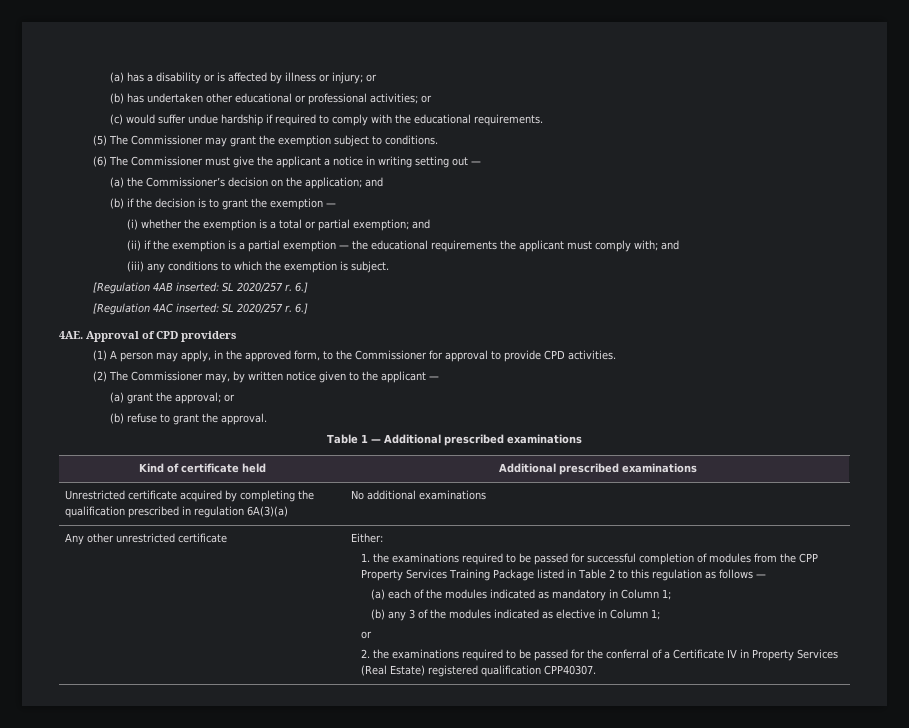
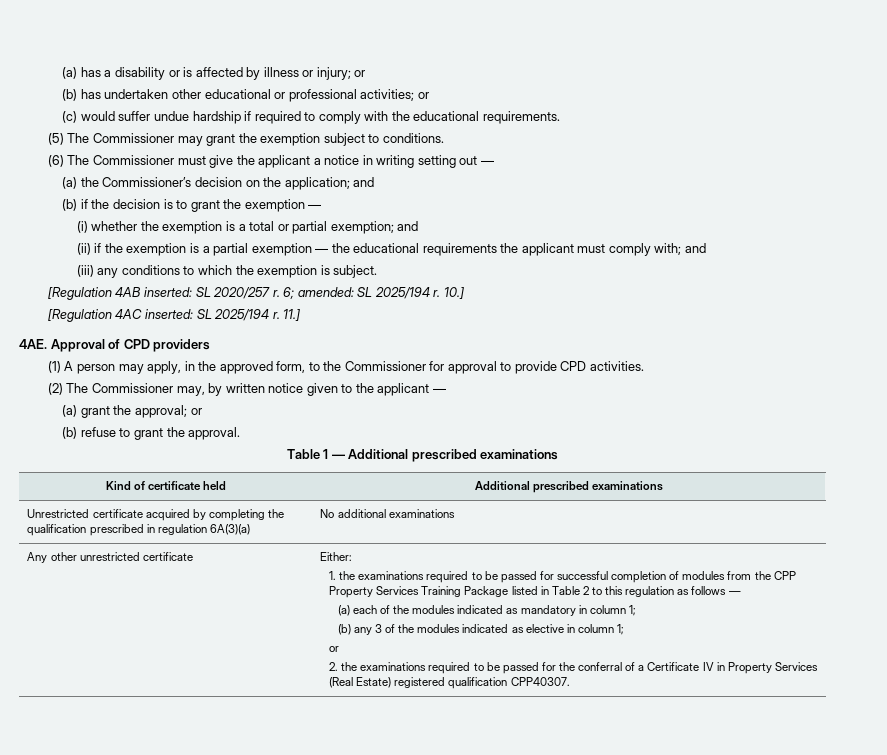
- [Regulation 4AB inserted: SL 2020/257 r. 6.]
+ [Regulation 4AB inserted: SL 2020/257 r. 6; amended: SL 2025/194 r. 10.]
- [Regulation 4AC inserted: SL 2020/257 r. 6.]
+ [Regulation 4AC inserted: SL 2025/194 r. 11.]
- (a) each of the modules indicated as mandatory in Column 1;
+ (a) each of the modules indicated as mandatory in column 1;
- (b) any 3 of the modules indicated as elective in Column 1;
+ (b) any 3 of the modules indicated as elective in column 1;

